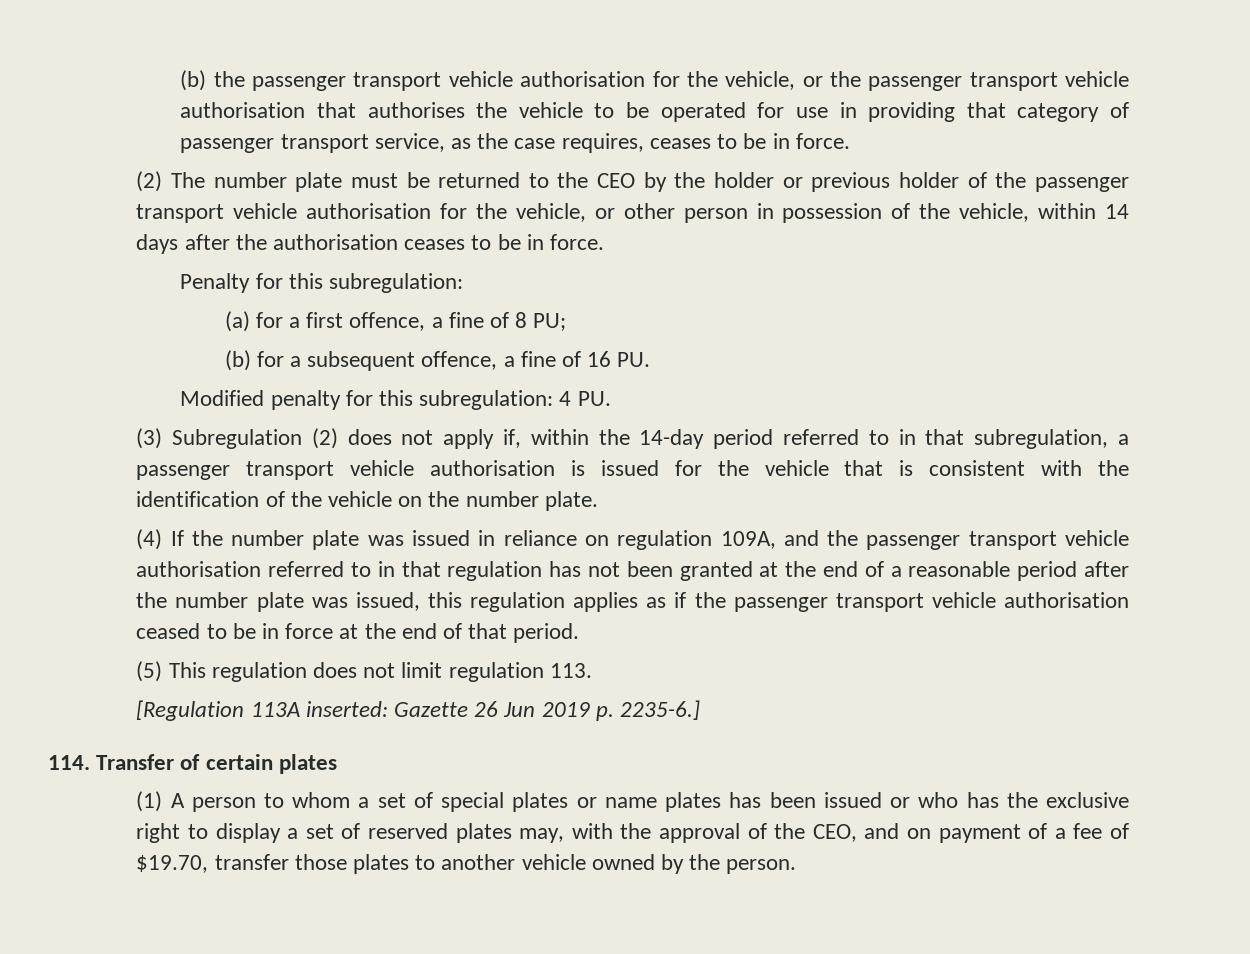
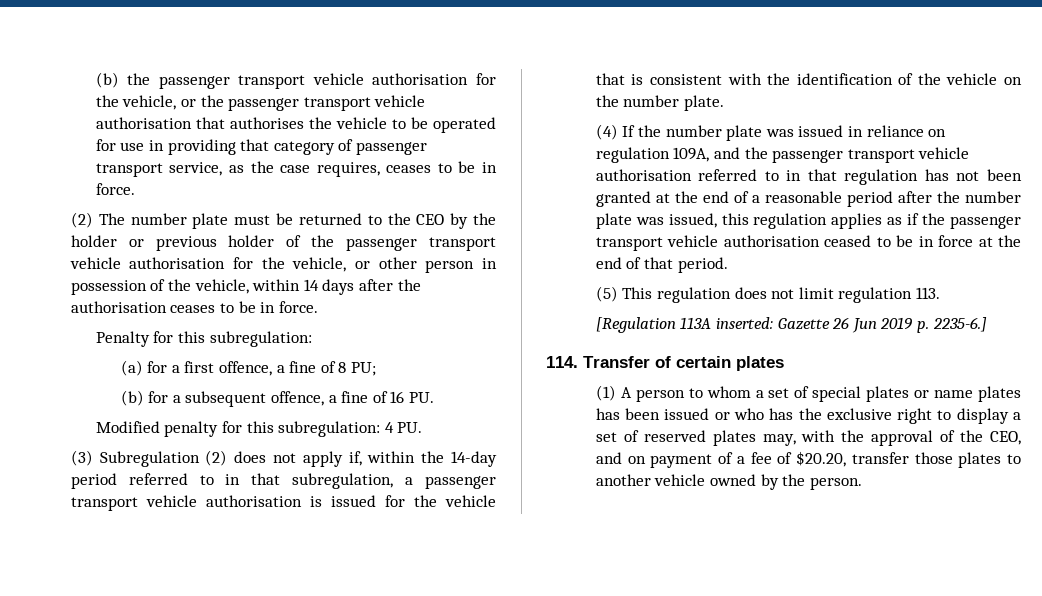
- (1) A person to whom a set of special plates or name plates has been issued or who has the exclusive right to display a set of reserved plates may, with the approval of the CEO, and on payment of a fee of $19.70, transfer those plates to another vehicle owned by the person.
+ (1) A person to whom a set of special plates or name plates has been issued or who has the exclusive right to display a set of reserved plates may, with the approval of the CEO, and on payment of a fee of $20.20, transfer those plates to another vehicle owned by the person.

